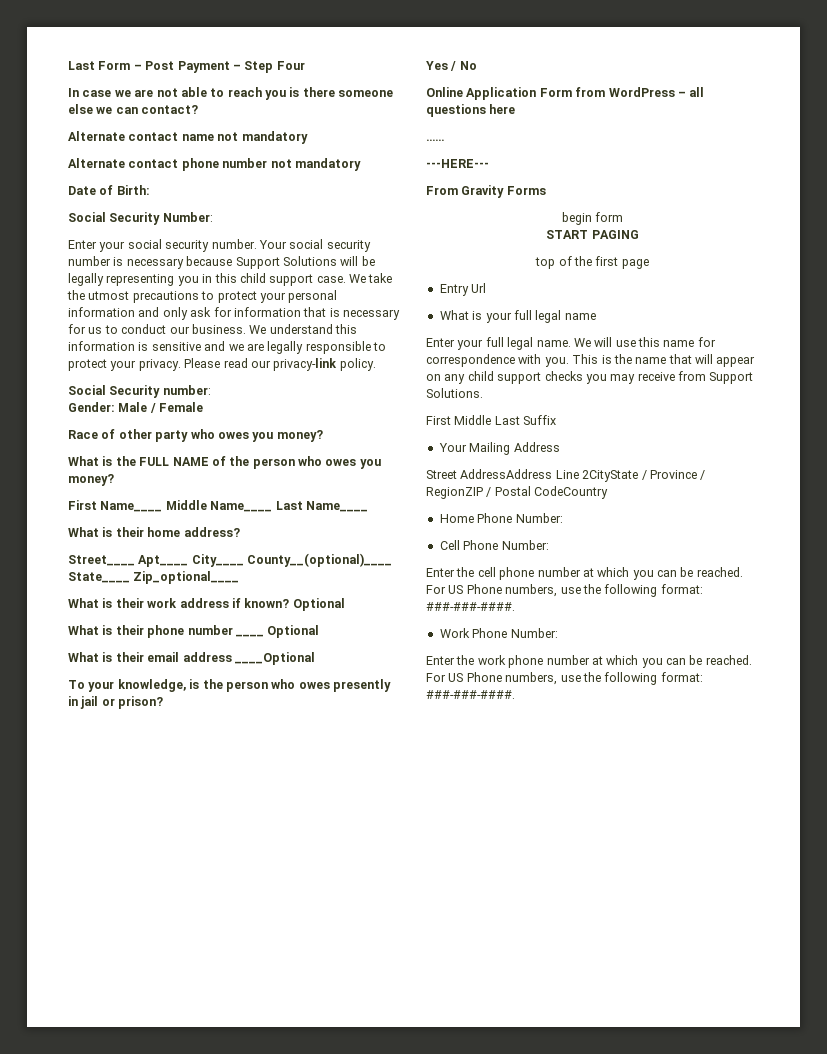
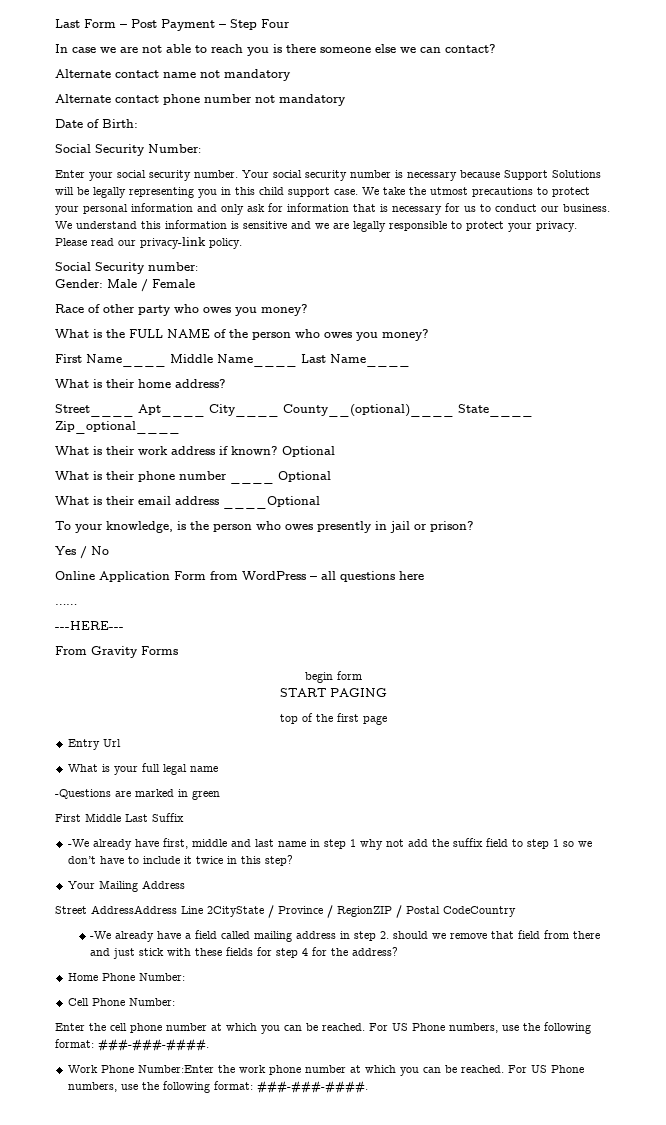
- Enter your full legal name. We will use this name for correspondence with you. This is the name that will appear on any child support checks you may receive from Support Solutions.
+ -Questions are marked in green
  First Middle Last Suffix
+ -We already have first, middle and last name in step 1 why not add the suffix field to step 1 so we don’t have to include it twice in this step?
+ -We already have a field called mailing address in step 2. should we remove that field from there and just stick with these fields for step 4 for the address?
- Work Phone Number:
- Enter the work phone number at which you can be reached.
+ Work Phone Number:Enter the work phone number at which you can be reached.

